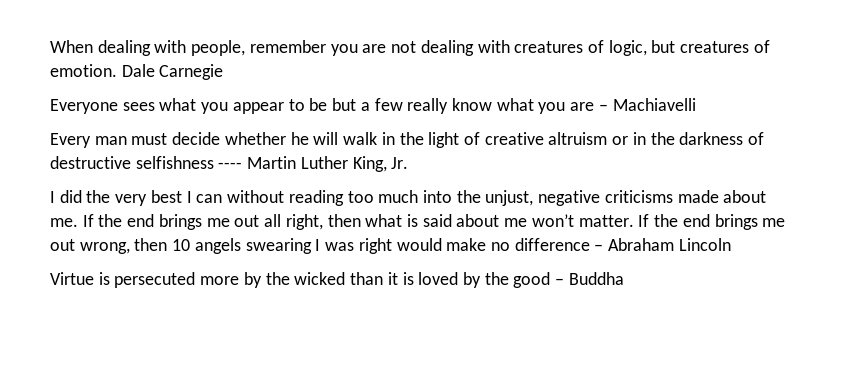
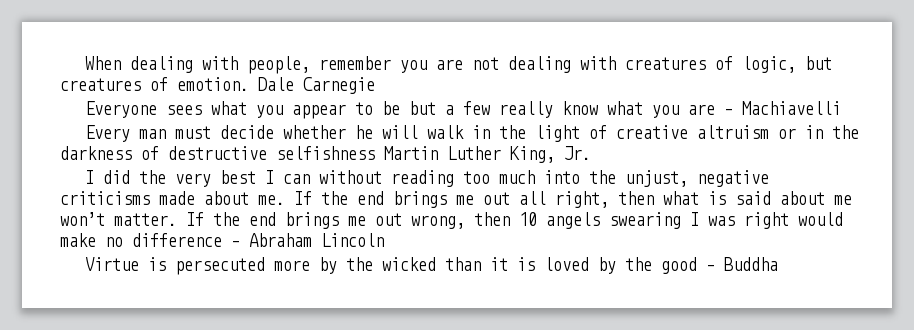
- Every man must decide whether he will walk in the light of creative altruism or in the darkness of destructive selfishness ---- Martin Luther King, Jr.
+ Every man must decide whether he will walk in the light of creative altruism or in the darkness of destructive selfishness Martin Luther King, Jr.

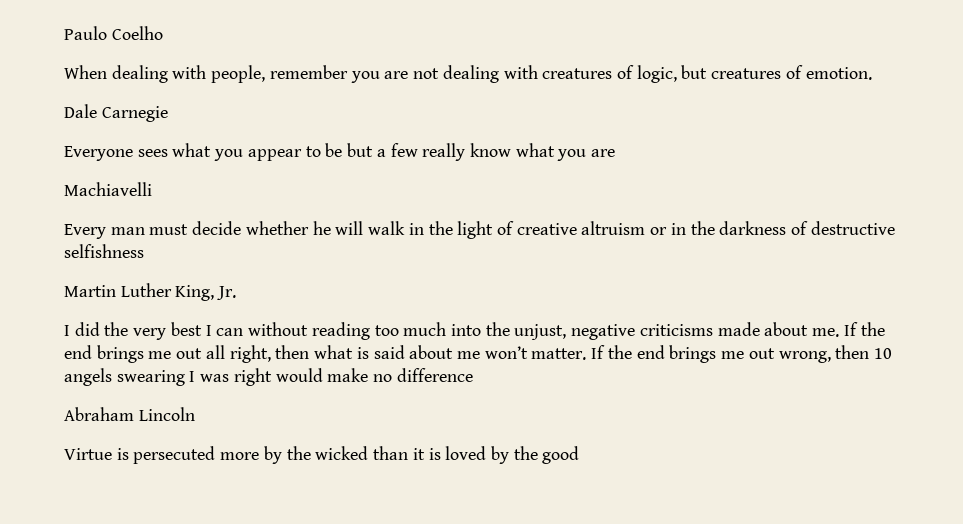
+ Paulo Coelho
- When dealing with people, remember you are not dealing with creatures of logic, but creatures of emotion. Dale Carnegie
+ When dealing with people, remember you are not dealing with creatures of logic, but creatures of emotion.
+ Dale Carnegie
- Everyone sees what you appear to be but a few really know what you are – Machiavelli
+ Everyone sees what you appear to be but a few really know what you are
+ Machiavelli
- Every man must decide whether he will walk in the light of creative altruism or in the darkness of destructive selfishness Martin Luther King, Jr.
+ Every man must decide whether he will walk in the light of creative altruism or in the darkness of destructive selfishness
+ Martin Luther King, Jr.
- If the end brings me out wrong, then 10 angels swearing I was right would make no difference – Abraham Lincoln
+ If the end brings me out wrong, then 10 angels swearing I was right would make no difference
+ Abraham Lincoln
- Virtue is persecuted more by the wicked than it is loved by the good – Buddha
+ Virtue is persecuted more by the wicked than it is loved by the good

